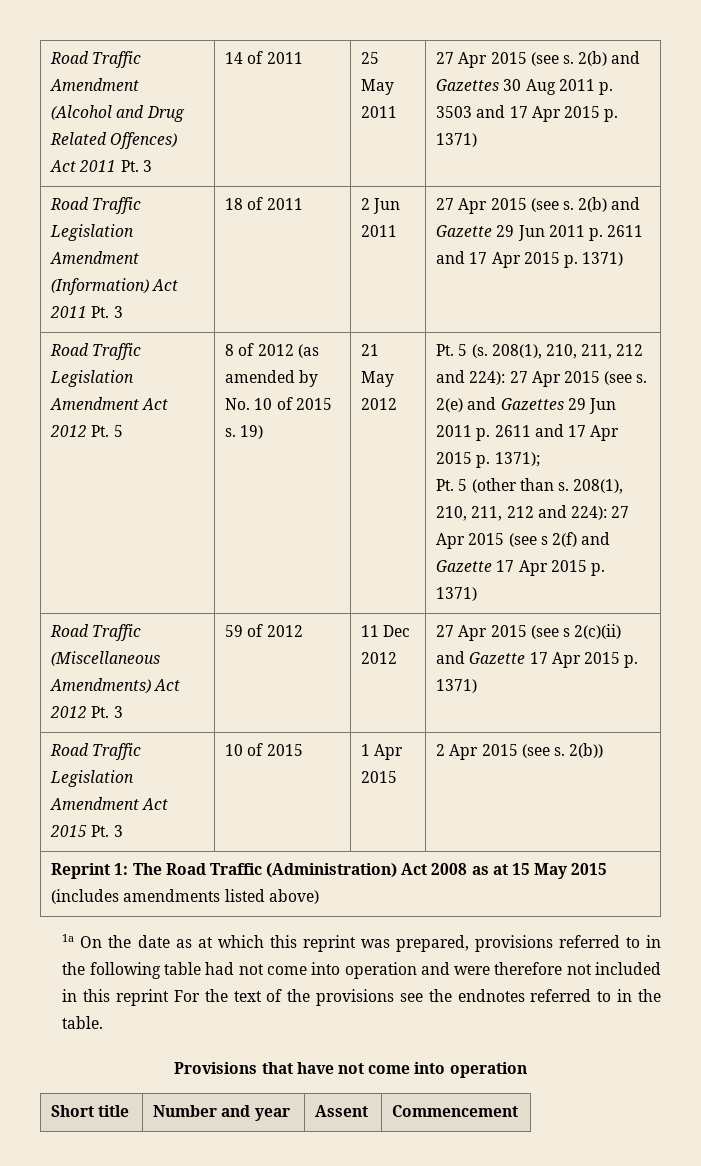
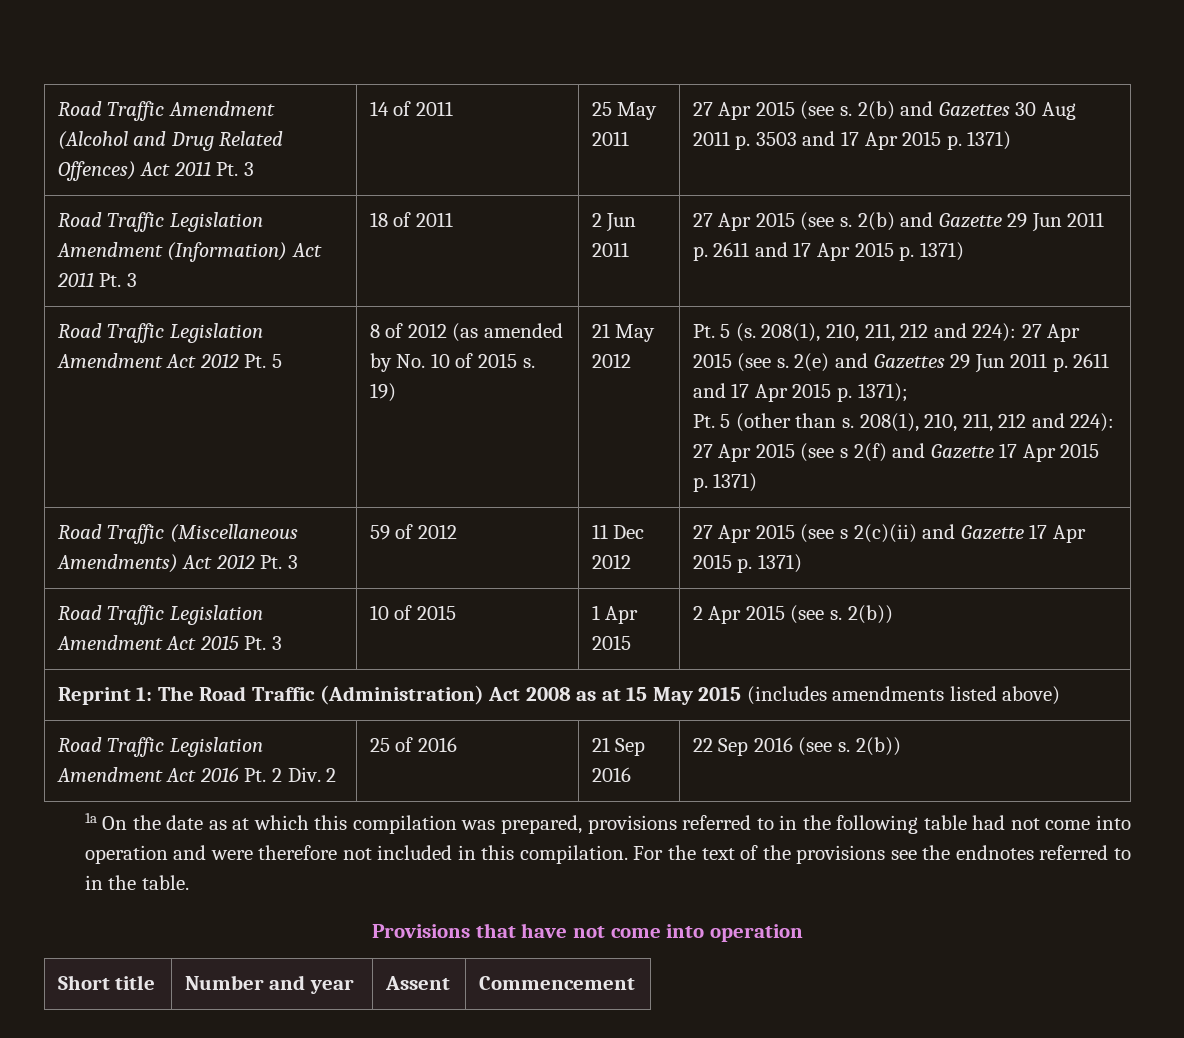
+ Road Traffic Legislation Amendment Act 2016 Pt. 2 Div. 2 | 25 of 2016 | 21 Sep 2016 | 22 Sep 2016 (see s. 2(b))
- 1a On the date as at which this reprint was prepared, provisions referred to in the following table had not come into operation and were therefore not included in this reprint For the text of the provisions see the endnotes referred to in the table.
+ 1a On the date as at which this compilation was prepared, provisions referred to in the following table had not come into operation and were therefore not included in this compilation. For the text of the provisions see the endnotes referred to in the table.

